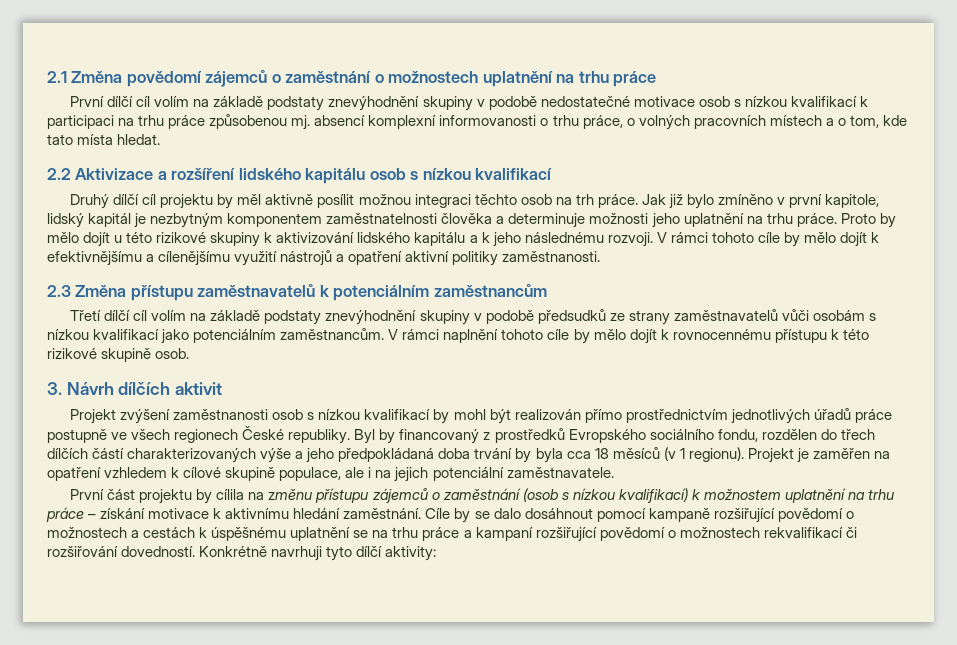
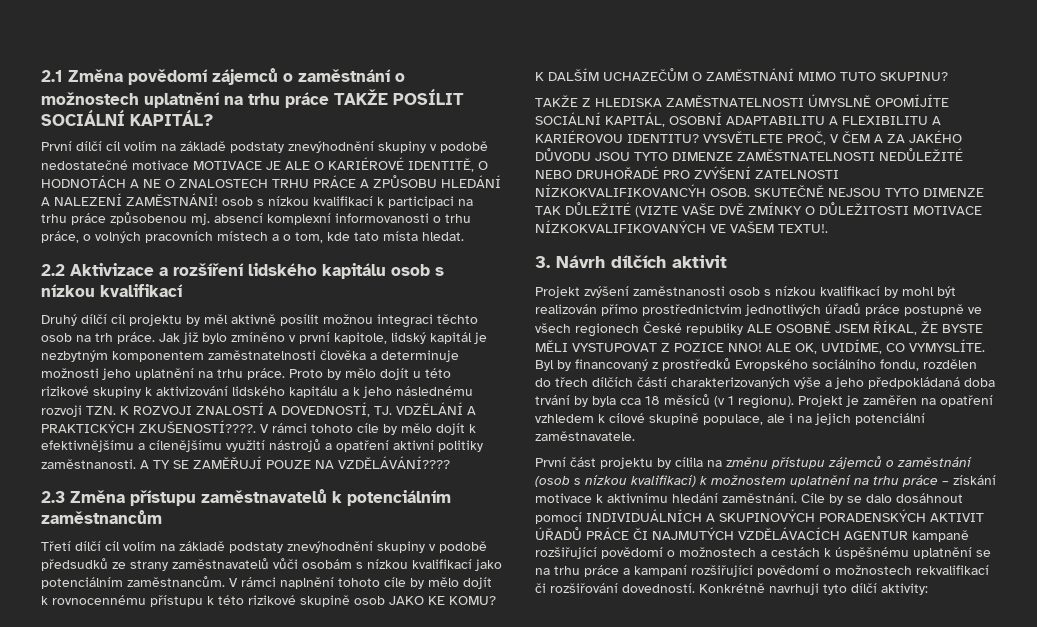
- 2.1 Změna povědomí zájemců o zaměstnání o možnostech uplatnění na trhu práce
+ 2.1 Změna povědomí zájemců o zaměstnání o možnostech uplatnění na trhu práce TAKŽE POSÍLIT SOCIÁLNÍ KAPITÁL?
- První dílčí cíl volím na základě podstaty znevýhodnění skupiny v podobě nedostatečné motivace osob s nízkou kvalifikací k participaci na trhu práce způsobenou mj. absencí komplexní informovanosti o trhu práce, o volných pracovních místech a o tom, kde tato místa hledat.
+ První dílčí cíl volím na základě podstaty znevýhodnění skupiny v podobě nedostatečné motivace MOTIVACE JE ALE O KARIÉROVÉ IDENTITĚ, O HODNOTÁCH A NE O ZNALOSTECH TRHU PRÁCE A ZPŮSOBU HLEDÁNÍ A NALEZENÍ ZAMĚSTNÁNÍ! osob s nízkou kvalifikací k participaci na trhu práce způsobenou mj. absencí komplexní informovanosti o trhu práce, o volných pracovních místech a o tom, kde tato místa hledat.
- Proto by mělo dojít u této rizikové skupiny k aktivizování lidského kapitálu a k jeho následnému rozvoji.
+ Proto by mělo dojít u této rizikové skupiny k aktivizování lidského kapitálu a k jeho následnému rozvoji TZN. K ROZVOJI ZNALOSTÍ A DOVEDNOSTÍ, TJ. VDZĚLÁNÍ A PRAKTICKÝCH ZKUŠENOSTÍ????.
+ A TY SE ZAMĚŘUJÍ POUZE NA VZDĚLÁVÁNÍ????
- V rámci naplnění tohoto cíle by mělo dojít k rovnocennému přístupu k této rizikové skupině osob.
+ V rámci naplnění tohoto cíle by mělo dojít k rovnocennému přístupu k této rizikové skupině osob JAKO KE KOMU? K DALŠÍM UCHAZEČŮM O ZAMĚSTNÁNÍ MIMO TUTO SKUPINU?
+ TAKŽE Z HLEDISKA ZAMĚSTNATELNOSTI ÚMYSLNĚ OPOMÍJÍTE SOCIÁLNÍ KAPITÁL, OSOBNÍ ADAPTABILITU A FLEXIBILITU A KARIÉROVOU IDENTITU? VYSVĚTLETE PROČ, V ČEM A ZA JAKÉHO DŮVODU JSOU TYTO DIMENZE ZAMĚSTNATELNOSTI NEDŮLEŽITÉ NEBO DRUHOŘADÉ PRO ZVÝŠENÍ ZATELNOSTI NÍZKOKVALIFIKOVANCÝH OSOB. SKUTEČNĚ NEJSOU TYTO DIMENZE TAK DŮLEŽITÉ (VIZTE VAŠE DVĚ ZMÍNKY O DŮLEŽITOSTI MOTIVACE NÍZKOKVALIFIKOVANÝCH VE VAŠEM TEXTU!.
- Projekt zvýšení zaměstnanosti osob s nízkou kvalifikací by mohl být realizován přímo prostřednictvím jednotlivých úřadů práce postupně ve všech regionech České republiky.
+ Projekt zvýšení zaměstnanosti osob s nízkou kvalifikací by mohl být realizován přímo prostřednictvím jednotlivých úřadů práce postupně ve všech regionech České republiky ALE OSOBNĚ JSEM ŘÍKAL, ŽE BYSTE MĚLI VYSTUPOVAT Z POZICE NNO! ALE OK, UVIDÍME, CO VYMYSLÍTE.
- Cíle by se dalo dosáhnout pomocí kampaně rozšiřující povědomí o možnostech a cestách k úspěšnému uplatnění se na trhu práce a kampaní rozšiřující povědomí o možnostech rekvalifikací či rozšiřování dovedností.
+ Cíle by se dalo dosáhnout pomocí INDIVIDUÁLNÍCH A SKUPINOVÝCH PORADENSKÝCH AKTIVIT ÚŘADŮ PRÁCE ČI NAJMUTÝCH VZDĚLÁVACÍCH AGENTUR kampaně rozšiřující povědomí o možnostech a cestách k úspěšnému uplatnění se na trhu práce a kampaní rozšiřující povědomí o možnostech rekvalifikací či rozšiřování dovedností.

